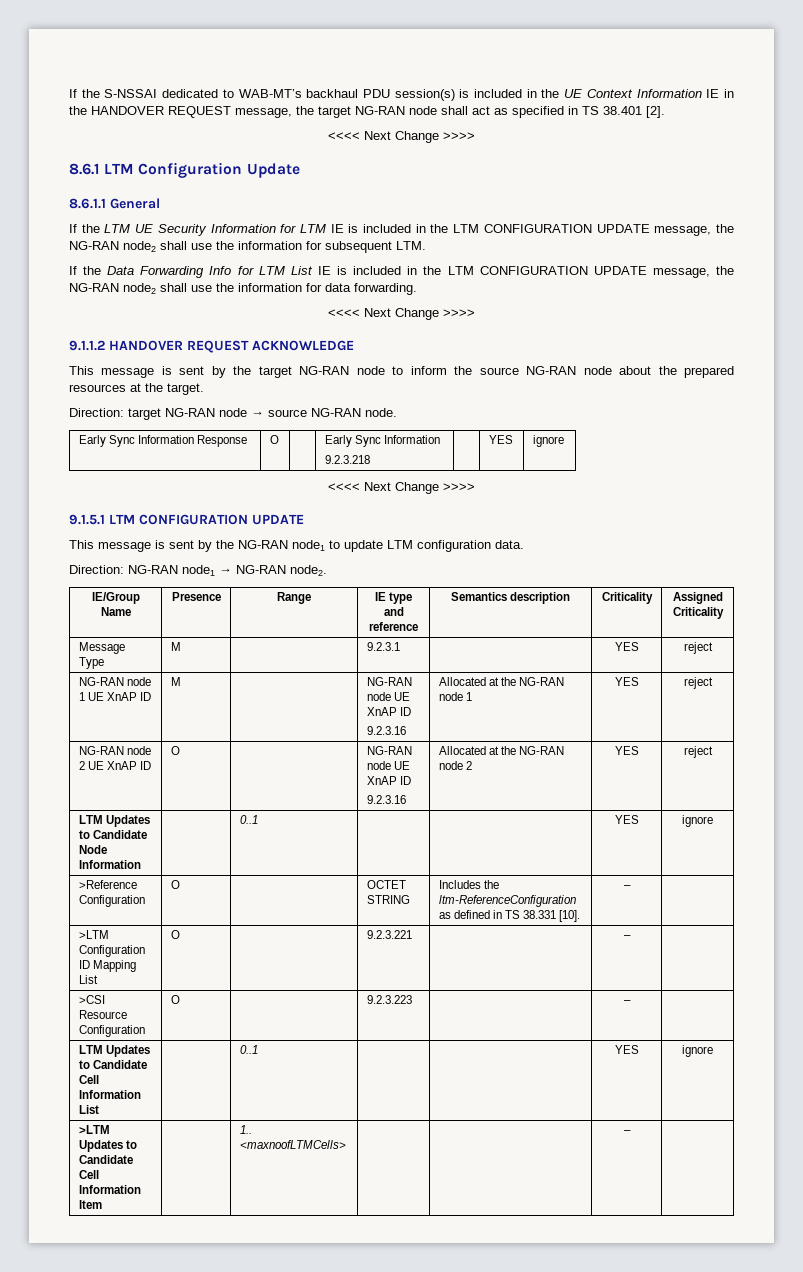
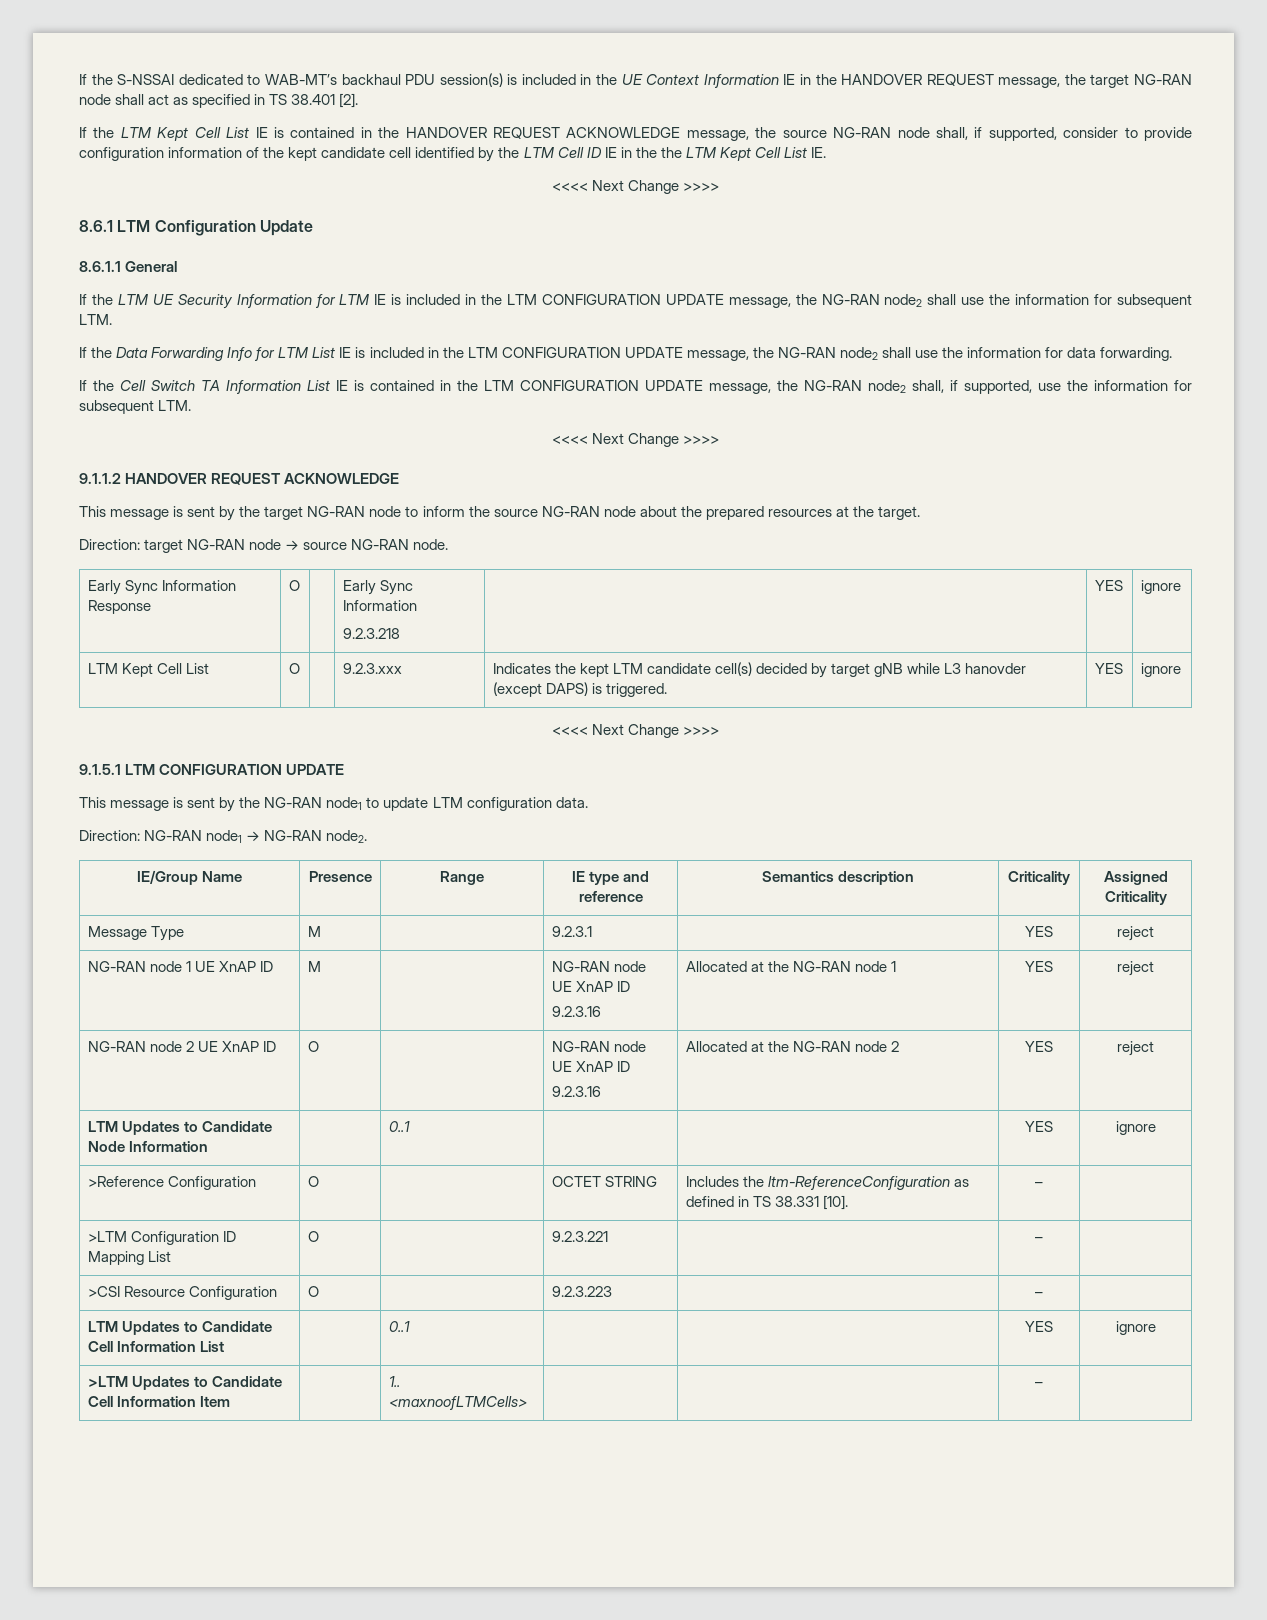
+ If the LTM Kept Cell List IE is contained in the HANDOVER REQUEST ACKNOWLEDGE message, the source NG-RAN node shall, if supported, consider to provide configuration information of the kept candidate cell identified by the LTM Cell ID IE in the the LTM Kept Cell List IE.
+ If the Cell Switch TA Information List IE is contained in the LTM CONFIGURATION UPDATE message, the NG-RAN node2 shall, if supported, use the information for subsequent LTM.
+ LTM Kept Cell List | O | | 9.2.3.xxx | Indicates the kept LTM candidate cell(s) decided by target gNB while L3 hanovder (except DAPS) is triggered. | YES | ignore

